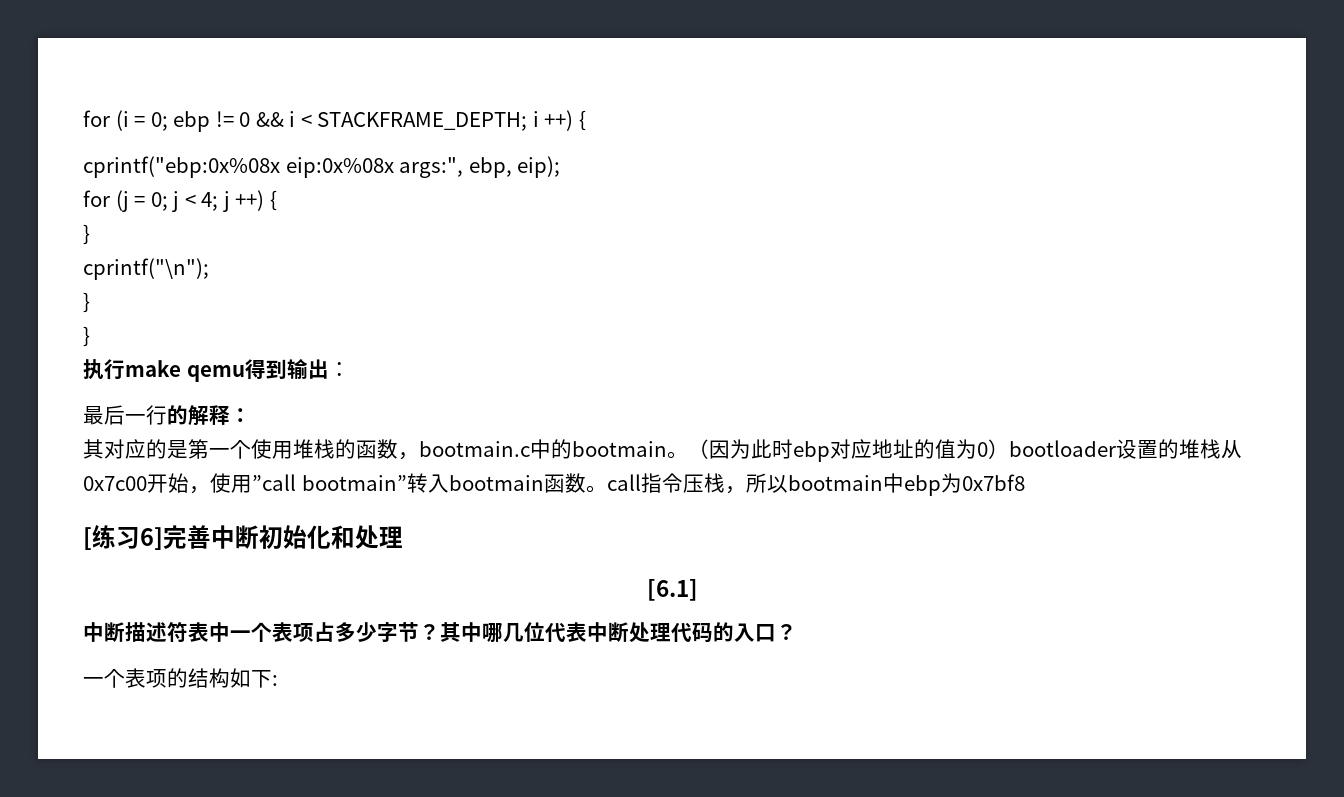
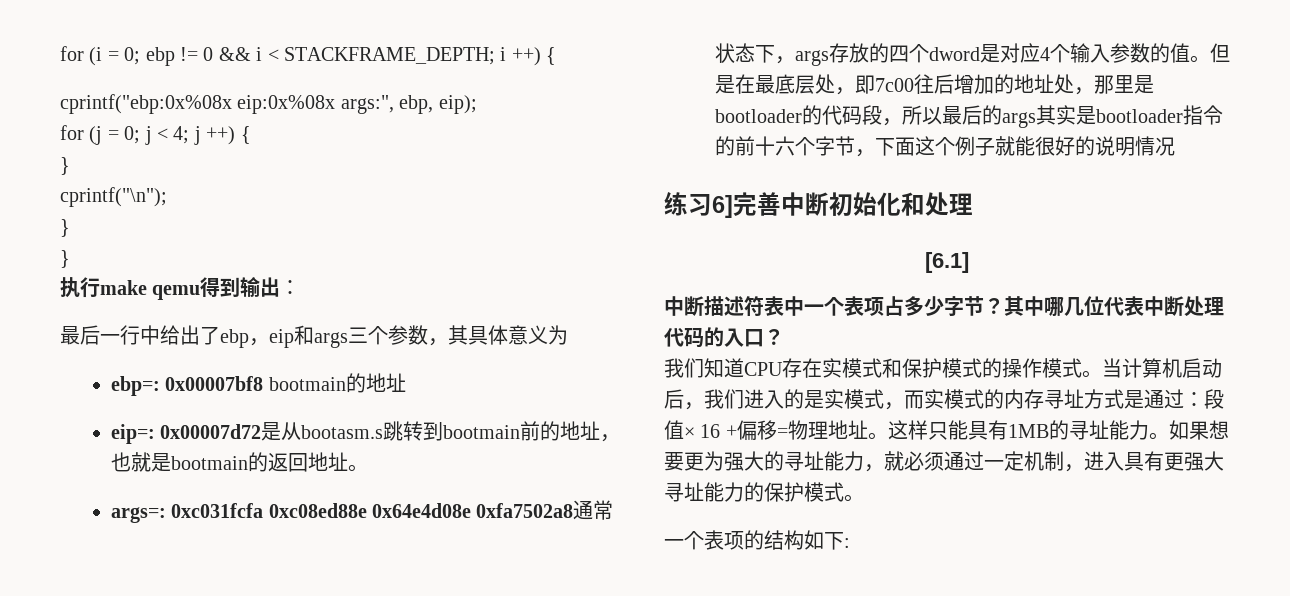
- 最后一行的解释：
- 其对应的是第一个使用堆栈的函数，bootmain.c中的bootmain。（因为此时ebp对应地址的值为0）bootloader设置的堆栈从0x7c00开始，使用”call bootmain”转入bootmain函数。call指令压栈，所以bootmain中ebp为0x7bf8
- [练习6]完善中断初始化和处理
+ 最后一行中给出了ebp，eip和args三个参数，其具体意义为
+ ebp=: 0x00007bf8 bootmain的地址
+ eip=: 0x00007d72是从bootasm.s跳转到bootmain前的地址，也就是bootmain的返回地址。
+ args=: 0xc031fcfa 0xc08ed88e 0x64e4d08e 0xfa7502a8通常状态下，args存放的四个dword是对应4个输入参数的值。但是在最底层处，即7c00往后增加的地址处，那里是bootloader的代码段，所以最后的args其实是bootloader指令的前十六个字节，下面这个例子就能很好的说明情况
+ 练习6]完善中断初始化和处理
+ 我们知道CPU存在实模式和保护模式的操作模式。当计算机启动后，我们进入的是实模式，而实模式的内存寻址方式是通过：段值× 16 +偏移=物理地址。这样只能具有1MB的寻址能力。如果想要更为强大的寻址能力，就必须通过一定机制，进入具有更强大寻址能力的保护模式。

